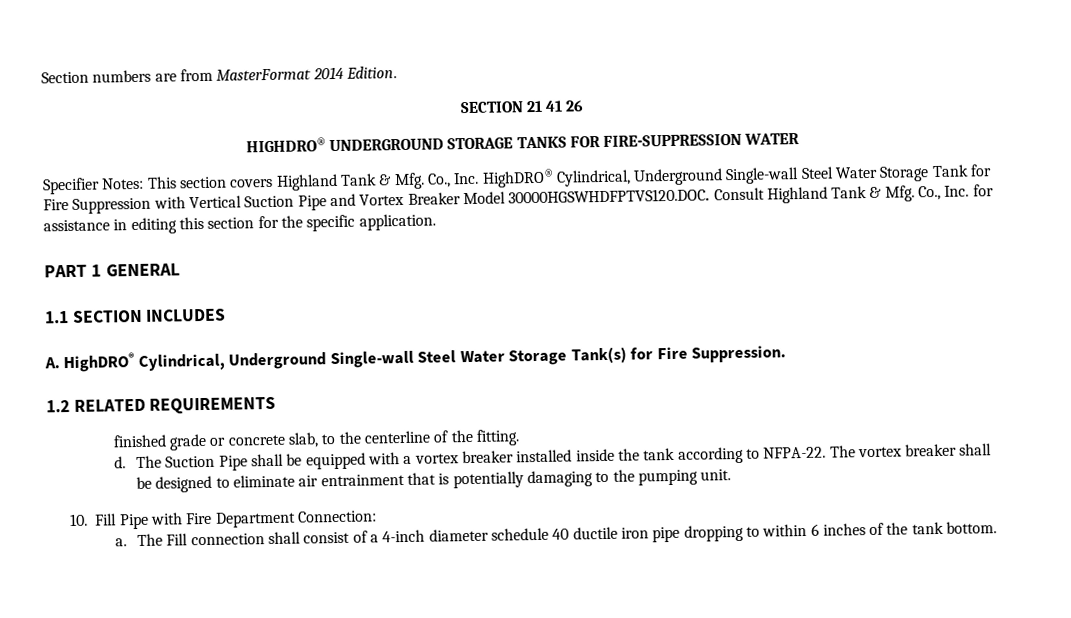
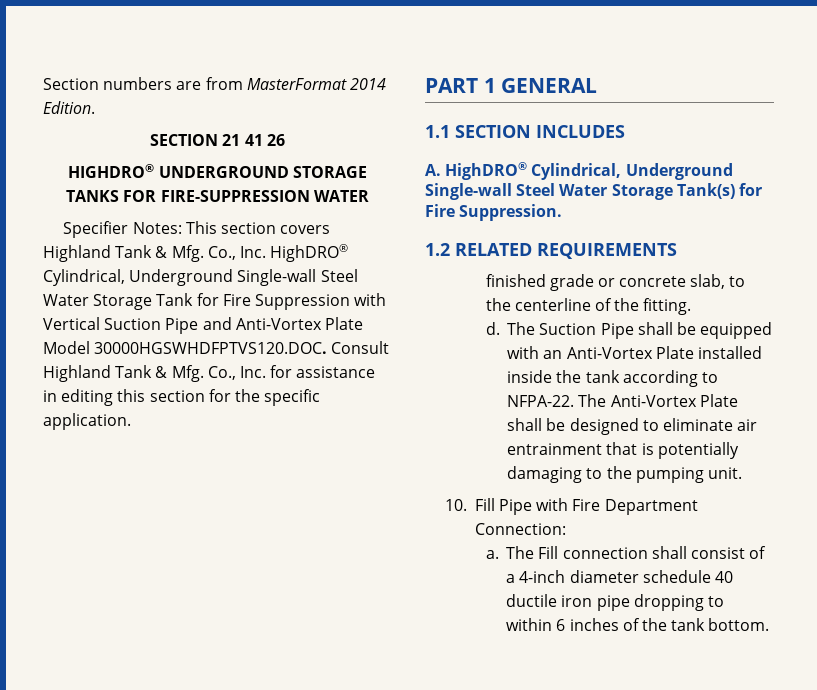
- Specifier Notes: This section covers Highland Tank & Mfg. Co., Inc. HighDRO® Cylindrical, Underground Single-wall Steel Water Storage Tank for Fire Suppression with Vertical Suction Pipe and Vortex Breaker Model 30000HGSWHDFPTVS120.DOC. Consult Highland Tank & Mfg. Co., Inc. for assistance in editing this section for the specific application.
+ Specifier Notes: This section covers Highland Tank & Mfg. Co., Inc. HighDRO® Cylindrical, Underground Single-wall Steel Water Storage Tank for Fire Suppression with Vertical Suction Pipe and Anti-Vortex Plate Model 30000HGSWHDFPTVS120.DOC. Consult Highland Tank & Mfg. Co., Inc. for assistance in editing this section for the specific application.
- The Suction Pipe shall be equipped with a vortex breaker installed inside the tank according to NFPA-22.
+ The Suction Pipe shall be equipped with an Anti-Vortex Plate installed inside the tank according to NFPA-22.
- The vortex breaker shall be designed to eliminate air entrainment that is potentially damaging to the pumping unit.
+ The Anti-Vortex Plate shall be designed to eliminate air entrainment that is potentially damaging to the pumping unit.

